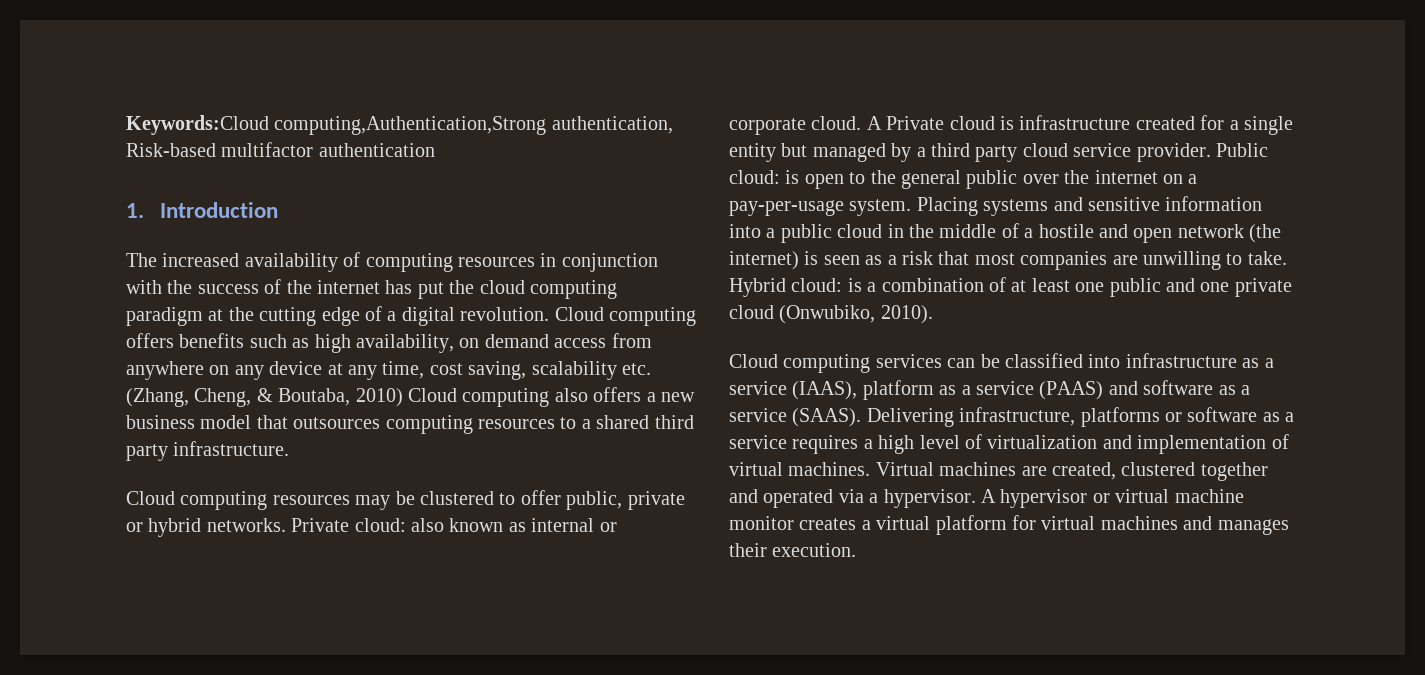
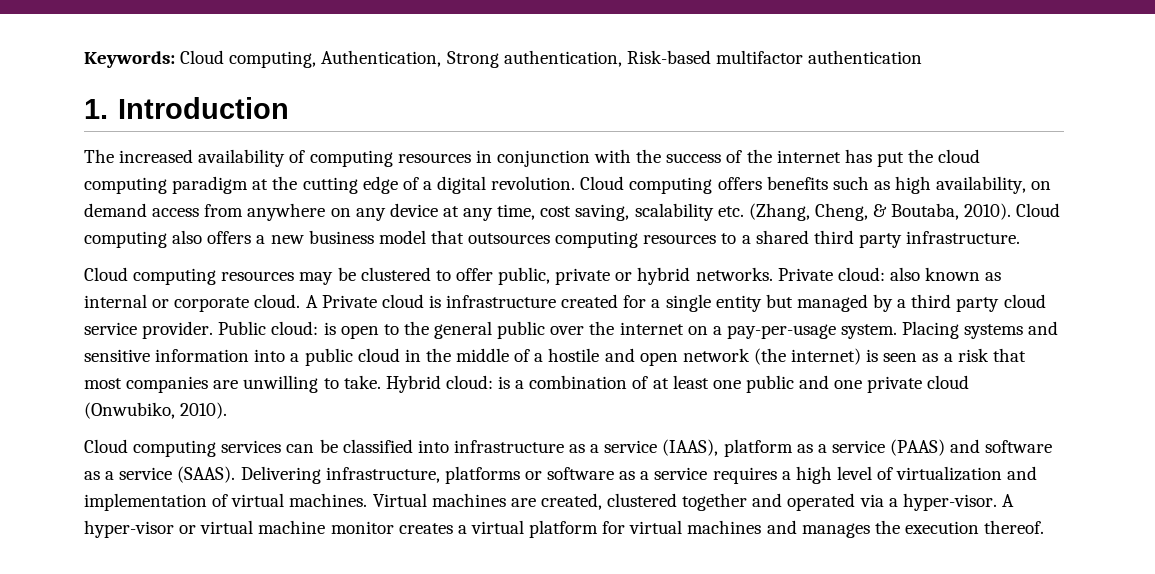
- Keywords:Cloud computing,Authentication,Strong authentication, Risk-based multifactor authentication
+ Keywords: Cloud computing, Authentication, Strong authentication, Risk-based multifactor authentication
- Cloud computing offers benefits such as high availability, on demand access from anywhere on any device at any time, cost saving, scalability etc. (Zhang, Cheng, & Boutaba, 2010) Cloud computing also offers a new business model that outsources computing resources to a shared third party infrastructure.
+ Cloud computing offers benefits such as high availability, on demand access from anywhere on any device at any time, cost saving, scalability etc. (Zhang, Cheng, & Boutaba, 2010). Cloud computing also offers a new business model that outsources computing resources to a shared third party infrastructure.
- Virtual machines are created, clustered together and operated via a hypervisor. A hypervisor or virtual machine monitor creates a virtual platform for virtual machines and manages their execution.
+ Virtual machines are created, clustered together and operated via a hyper-visor. A hyper-visor or virtual machine monitor creates a virtual platform for virtual machines and manages the execution thereof.

